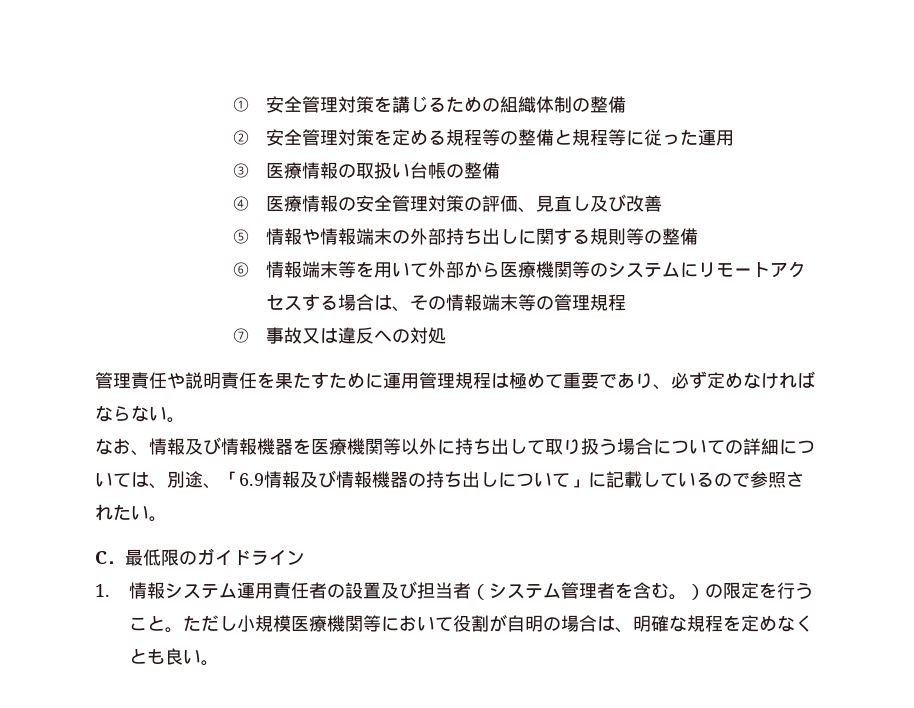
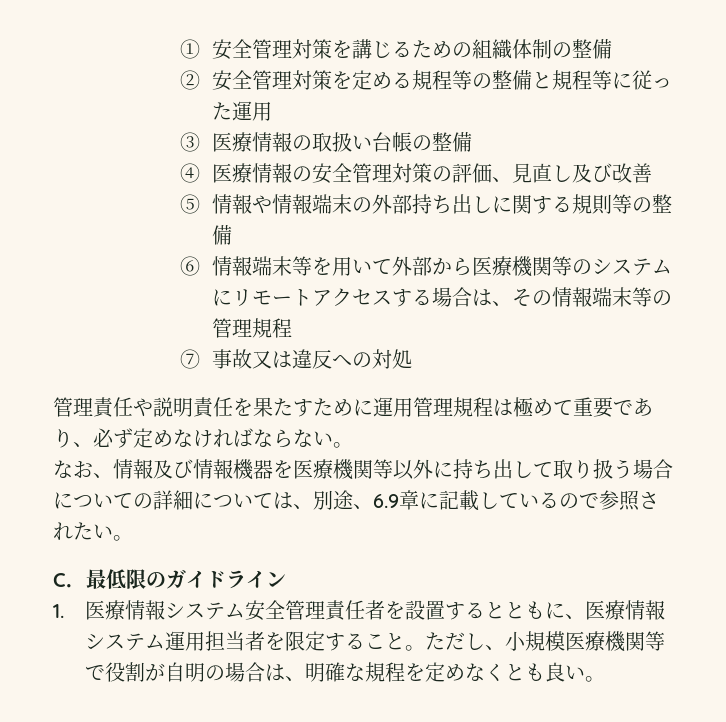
- なお、情報及び情報機器を医療機関等以外に持ち出して取り扱う場合についての詳細については、別途、「6.9情報及び情報機器の持ち出しについて」に記載しているので参照されたい。
+ なお、情報及び情報機器を医療機関等以外に持ち出して取り扱う場合についての詳細については、別途、6.9章に記載しているので参照されたい。
- 1.情報システム運用責任者の設置及び担当者（システム管理者を含む。）の限定を行うこと。
+ 1.医療情報システム安全管理責任者を設置するとともに、医療情報システム運用担当者を限定すること。
- ただし小規模医療機関等において役割が自明の場合は、明確な規程を定めなくとも良い。
+ ただし、小規模医療機関等で役割が自明の場合は、明確な規程を定めなくとも良い。

